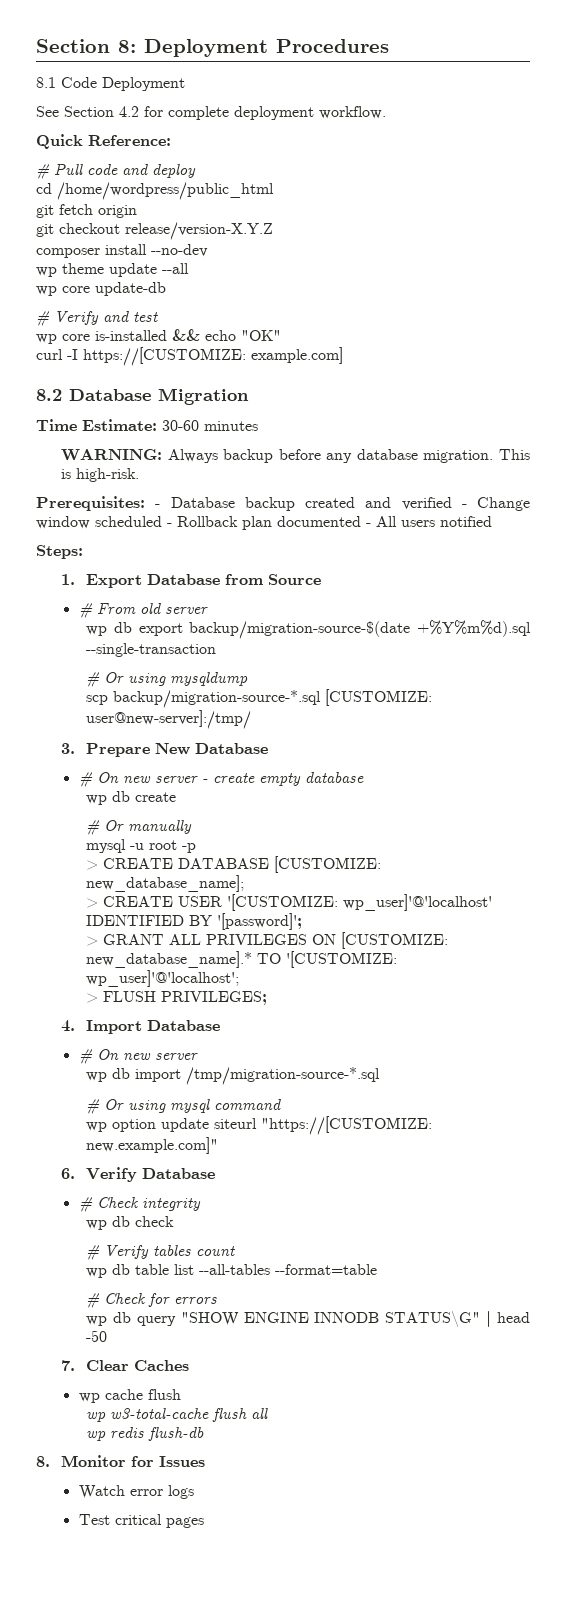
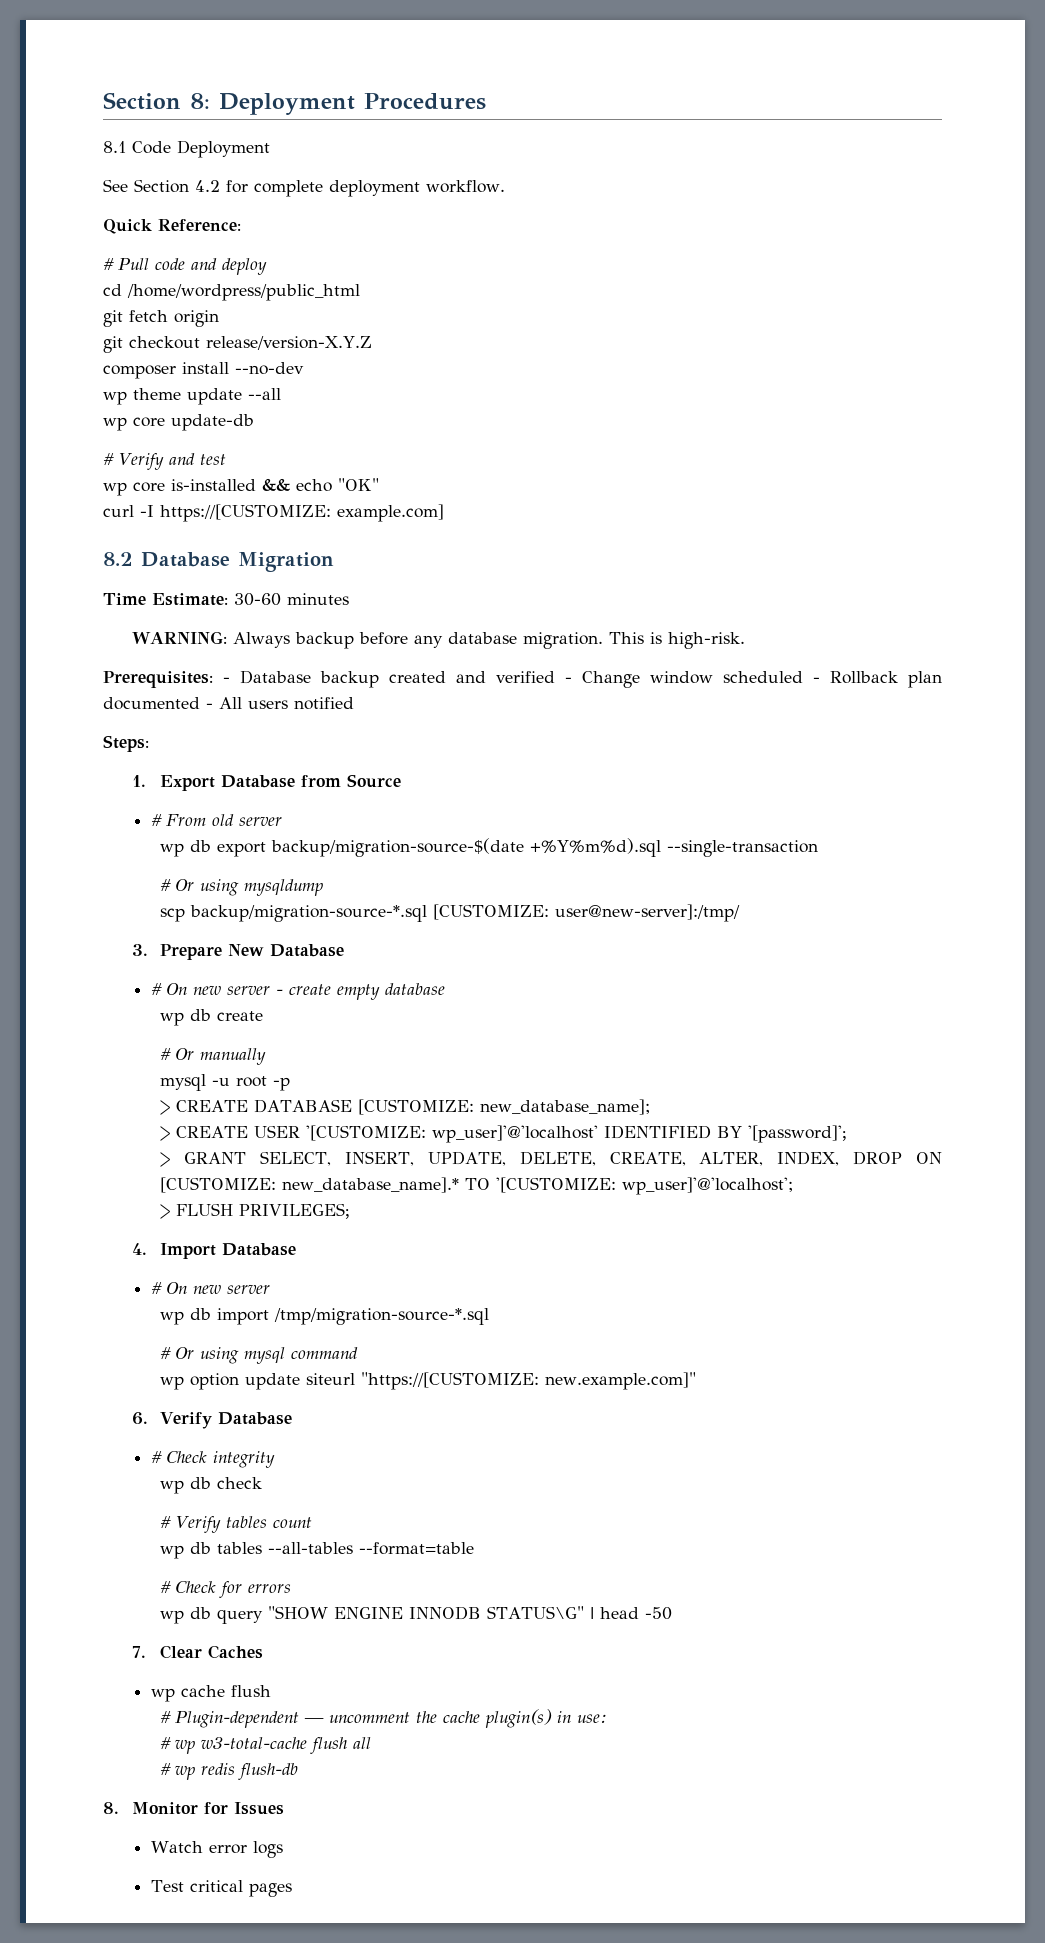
- > GRANT ALL PRIVILEGES ON [CUSTOMIZE: new_database_name].* TO '[CUSTOMIZE: wp_user]'@'localhost';
+ > GRANT SELECT, INSERT, UPDATE, DELETE, CREATE, ALTER, INDEX, DROP ON [CUSTOMIZE: new_database_name].* TO '[CUSTOMIZE: wp_user]'@'localhost';
- wp db table list --all-tables --format=table
+ wp db tables --all-tables --format=table
- wp w3-total-cache flush all
+ # Plugin-dependent — uncomment the cache plugin(s) in use:
+ # wp w3-total-cache flush all
- wp redis flush-db
+ # wp redis flush-db

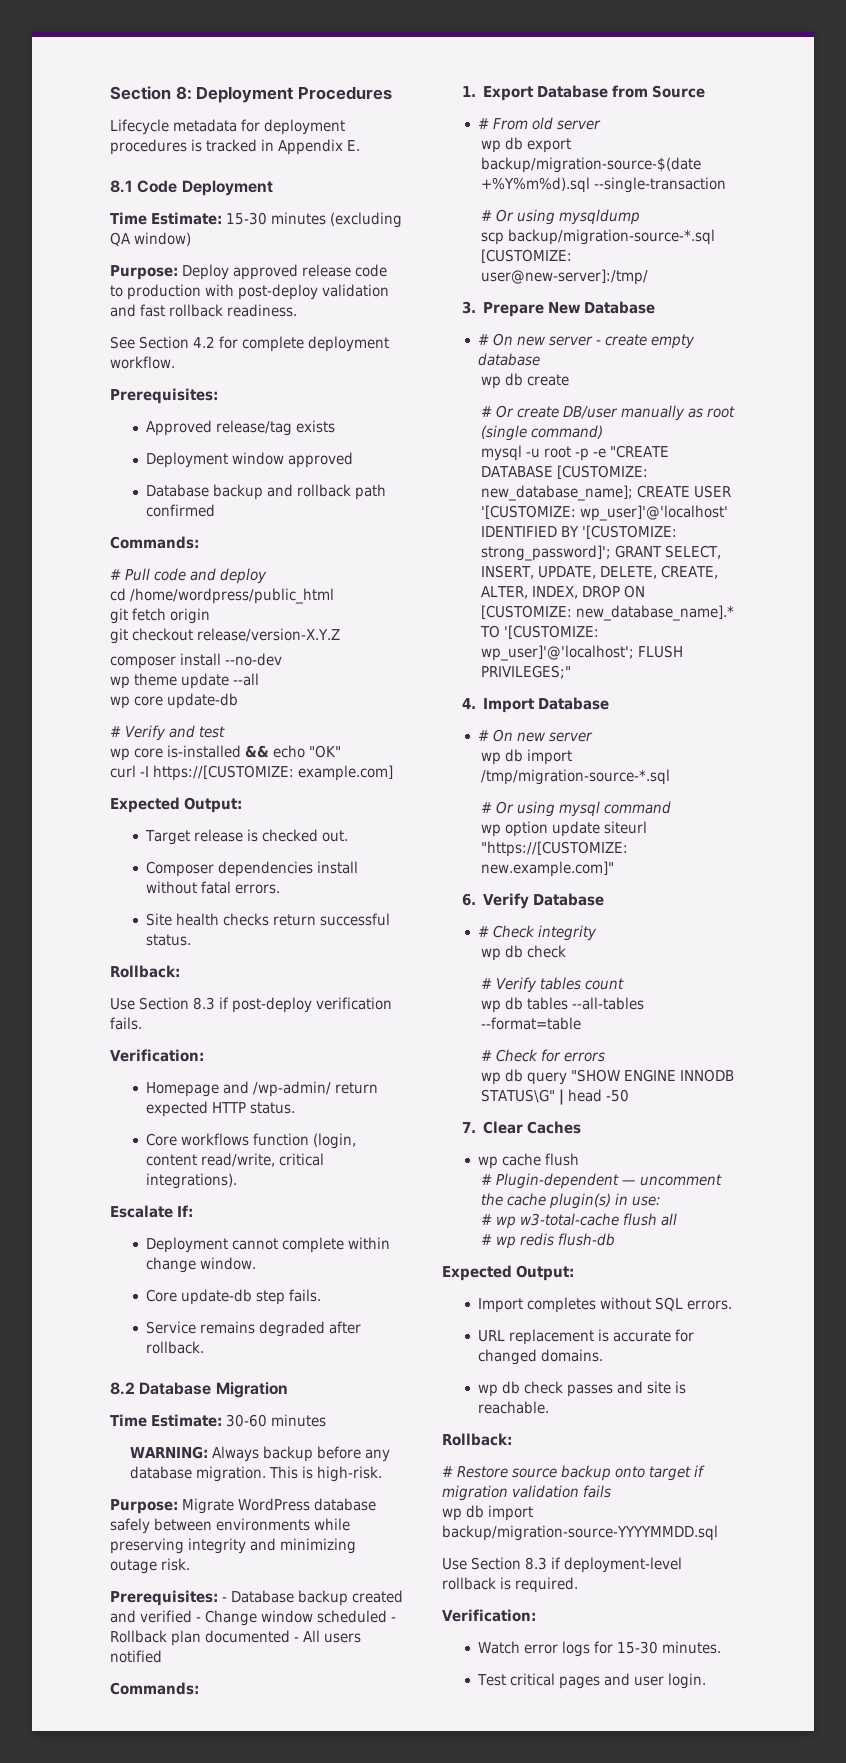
+ Lifecycle metadata for deployment procedures is tracked in Appendix E.
  8.1 Code Deployment
+ Time Estimate: 15-30 minutes (excluding QA window)
+ Purpose: Deploy approved release code to production with post-deploy validation and fast rollback readiness.
  See Section 4.2 for complete deployment workflow.
- Quick Reference:
+ Prerequisites:
+ Approved release/tag exists
+ Deployment window approved
+ Database backup and rollback path confirmed
+ Commands:
  curl -I https://[CUSTOMIZE: example.com]
+ Expected Output:
+ Target release is checked out.
+ Composer dependencies install without fatal errors.
+ Site health checks return successful status.
+ Rollback:
+ Use Section 8.3 if post-deploy verification fails.
+ Verification:
+ Homepage and /wp-admin/ return expected HTTP status.
+ Core workflows function (login, content read/write, critical integrations).
+ Escalate If:
+ Deployment cannot complete within change window.
+ Core update-db step fails.
+ Service remains degraded after rollback.
+ Purpose: Migrate WordPress database safely between environments while preserving integrity and minimizing outage risk.
  Prerequisites: - Database backup created and verified - Change window scheduled - Rollback plan documented - All users notified
- Steps:
+ Commands:
- # Or manually
+ # Or create DB/user manually as root (single command)
- mysql -u root -p
- > CREATE DATABASE [CUSTOMIZE: new_database_name];
- > CREATE USER '[CUSTOMIZE: wp_user]'@'localhost' IDENTIFIED BY '[password]';
- > GRANT SELECT, INSERT, UPDATE, DELETE, CREATE, ALTER, INDEX, DROP ON [CUSTOMIZE: new_database_name].* TO '[CUSTOMIZE: wp_user]'@'localhost';
- > FLUSH PRIVILEGES;
+ mysql -u root -p -e "CREATE DATABASE [CUSTOMIZE: new_database_name]; CREATE USER '[CUSTOMIZE: wp_user]'@'localhost' IDENTIFIED BY '[CUSTOMIZE: strong_password]'; GRANT SELECT, INSERT, UPDATE, DELETE, CREATE, ALTER, INDEX, DROP ON [CUSTOMIZE: new_database_name].* TO '[CUSTOMIZE: wp_user]'@'localhost'; FLUSH PRIVILEGES;"
  # wp redis flush-db
- 8. Monitor for Issues
+ Expected Output:
+ Import completes without SQL errors.
+ URL replacement is accurate for changed domains.
+ wp db check passes and site is reachable.
+ Rollback:
+ # Restore source backup onto target if migration validation fails
+ wp db import backup/migration-source-YYYYMMDD.sql
+ Use Section 8.3 if deployment-level rollback is required.
+ Verification:
- Watch error logs
+ Watch error logs for 15-30 minutes.
- Test critical pages
+ Test critical pages and user login.

